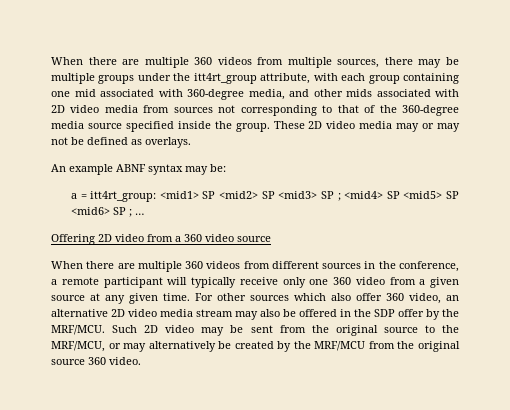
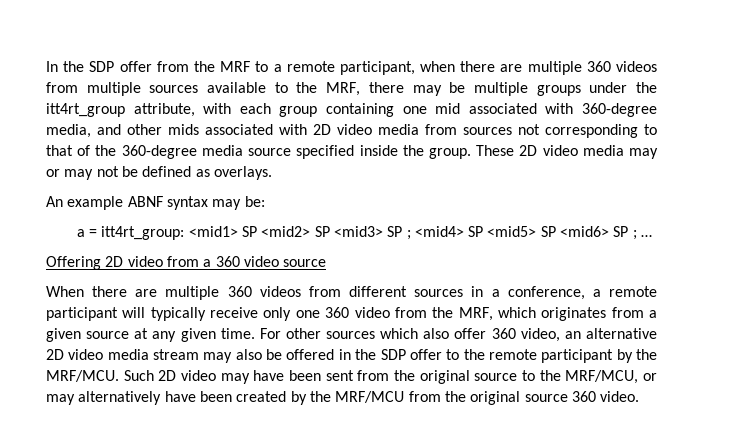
- When there are multiple 360 videos from multiple sources, there may be multiple groups under the itt4rt_group attribute, with each group containing one mid associated with 360-degree media, and other mids associated with 2D video media from sources not corresponding to that of the 360-degree media source specified inside the group.
+ In the SDP offer from the MRF to a remote participant, when there are multiple 360 videos from multiple sources available to the MRF, there may be multiple groups under the itt4rt_group attribute, with each group containing one mid associated with 360-degree media, and other mids associated with 2D video media from sources not corresponding to that of the 360-degree media source specified inside the group.
- When there are multiple 360 videos from different sources in the conference, a remote participant will typically receive only one 360 video from a given source at any given time.
+ When there are multiple 360 videos from different sources in a conference, a remote participant will typically receive only one 360 video from the MRF, which originates from a given source at any given time.
- For other sources which also offer 360 video, an alternative 2D video media stream may also be offered in the SDP offer by the MRF/MCU.
+ For other sources which also offer 360 video, an alternative 2D video media stream may also be offered in the SDP offer to the remote participant by the MRF/MCU.
- Such 2D video may be sent from the original source to the MRF/MCU, or may alternatively be created by the MRF/MCU from the original source 360 video.
+ Such 2D video may have been sent from the original source to the MRF/MCU, or may alternatively have been created by the MRF/MCU from the original source 360 video.

